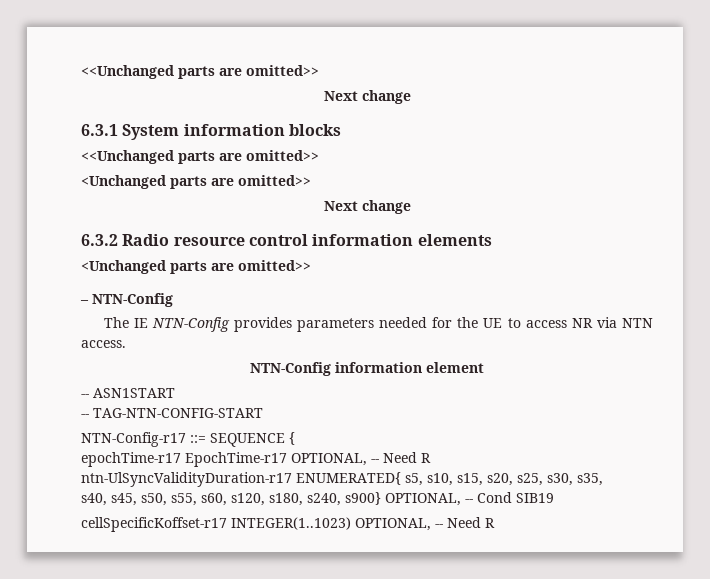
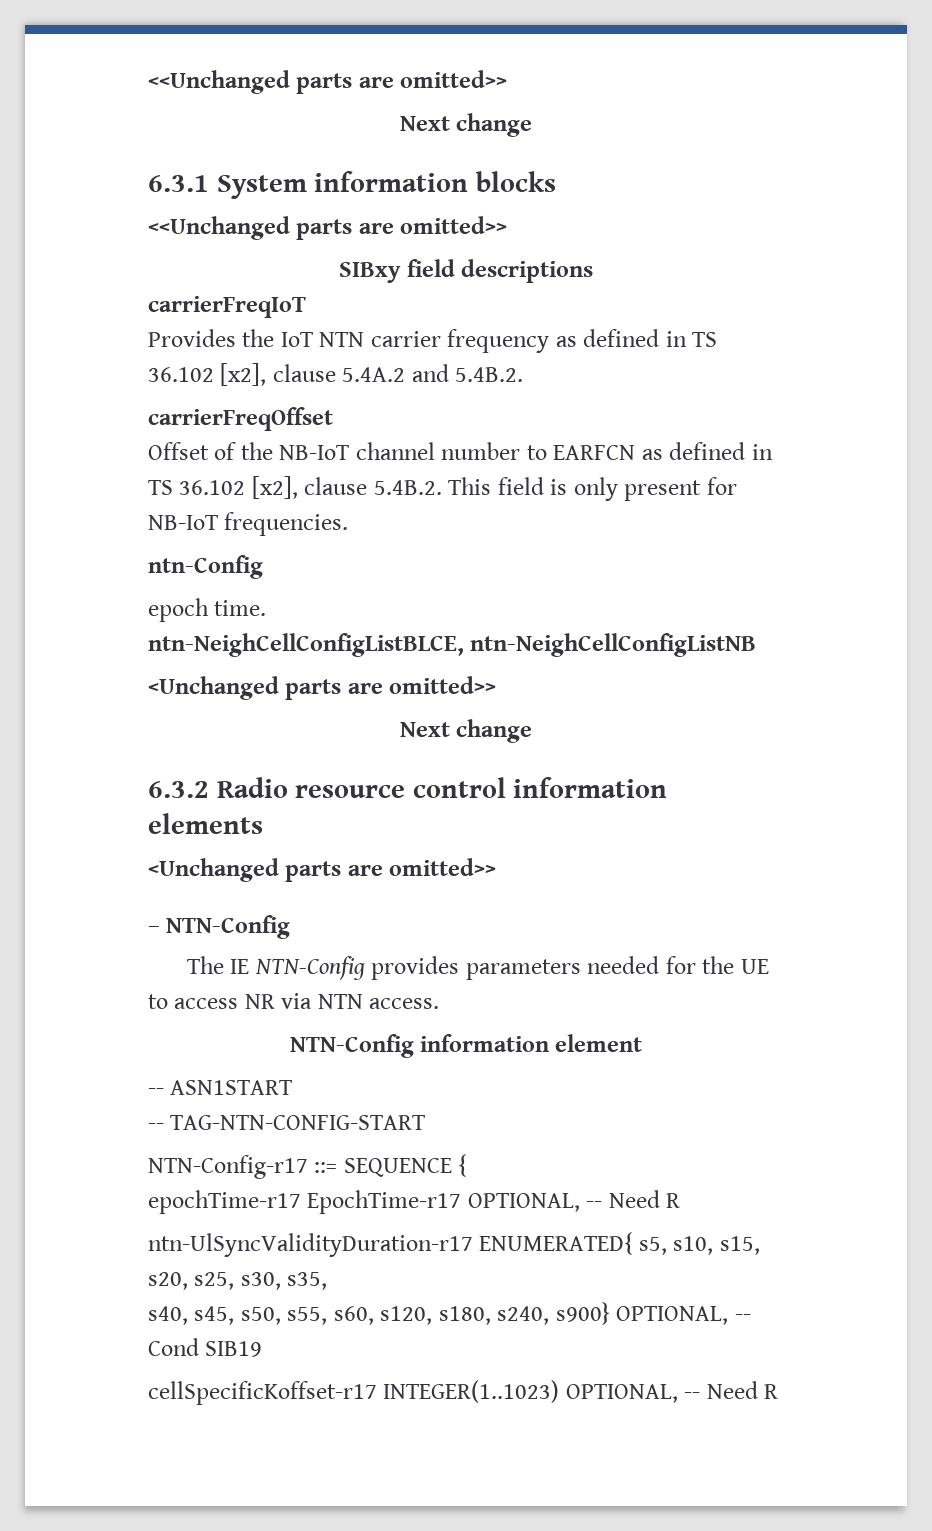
+ SIBxy field descriptions
+ carrierFreqIoT
+ Provides the IoT NTN carrier frequency as defined in TS 36.102 [x2], clause 5.4A.2 and 5.4B.2.
+ carrierFreqOffset
+ Offset of the NB-IoT channel number to EARFCN as defined in TS 36.102 [x2], clause 5.4B.2. This field is only present for NB-IoT frequencies.
+ ntn-Config
+ epoch time.
+ ntn-NeighCellConfigListBLCE, ntn-NeighCellConfigListNB

